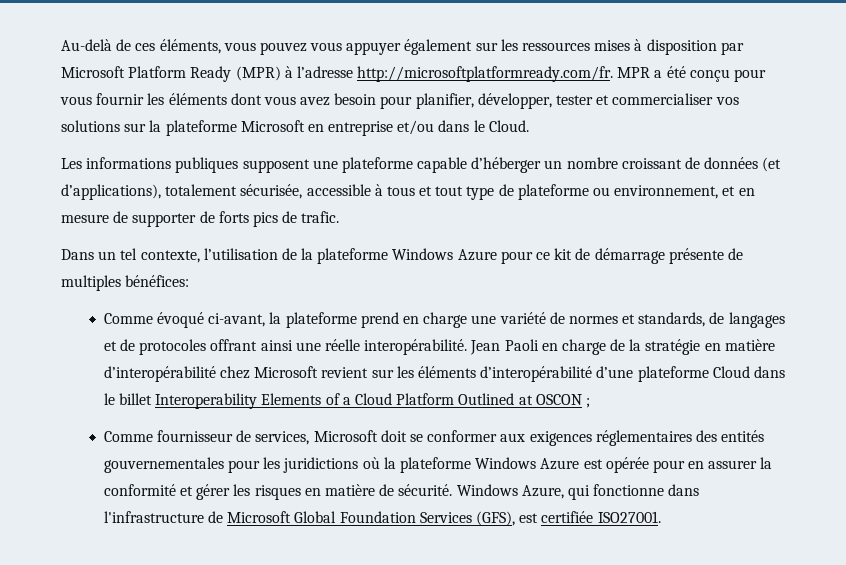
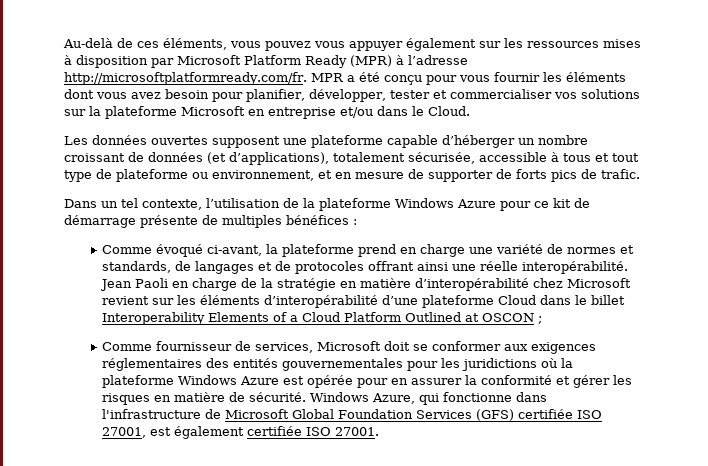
- Les informations publiques supposent une plateforme capable d’héberger un nombre croissant de données (et d’applications), totalement sécurisée, accessible à tous et tout type de plateforme ou environnement, et en mesure de supporter de forts pics de trafic.
+ Les données ouvertes supposent une plateforme capable d’héberger un nombre croissant de données (et d’applications), totalement sécurisée, accessible à tous et tout type de plateforme ou environnement, et en mesure de supporter de forts pics de trafic.
- Dans un tel contexte, l’utilisation de la plateforme Windows Azure pour ce kit de démarrage présente de multiples bénéfices:
+ Dans un tel contexte, l’utilisation de la plateforme Windows Azure pour ce kit de démarrage présente de multiples bénéfices :
- Windows Azure, qui fonctionne dans l'infrastructure de Microsoft Global Foundation Services (GFS), est certifiée ISO27001.
+ Windows Azure, qui fonctionne dans l'infrastructure de Microsoft Global Foundation Services (GFS) certifiée ISO 27001, est également certifiée ISO 27001.

